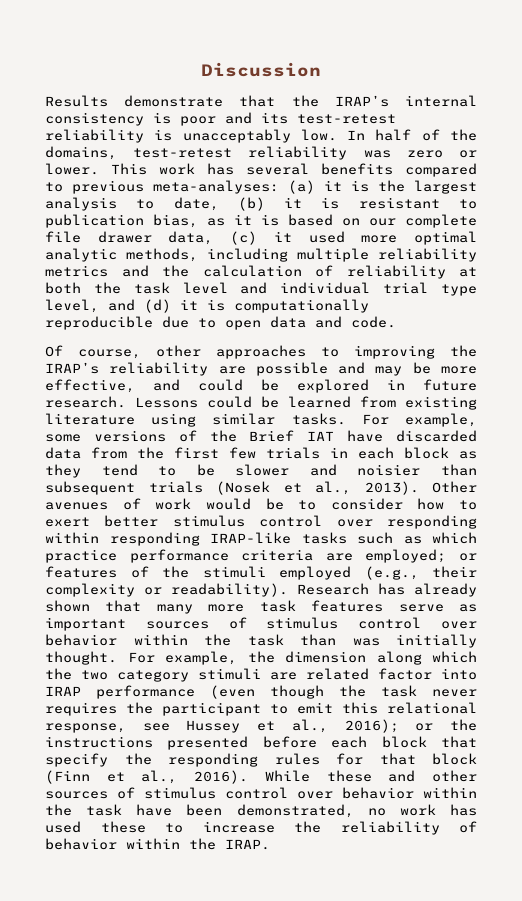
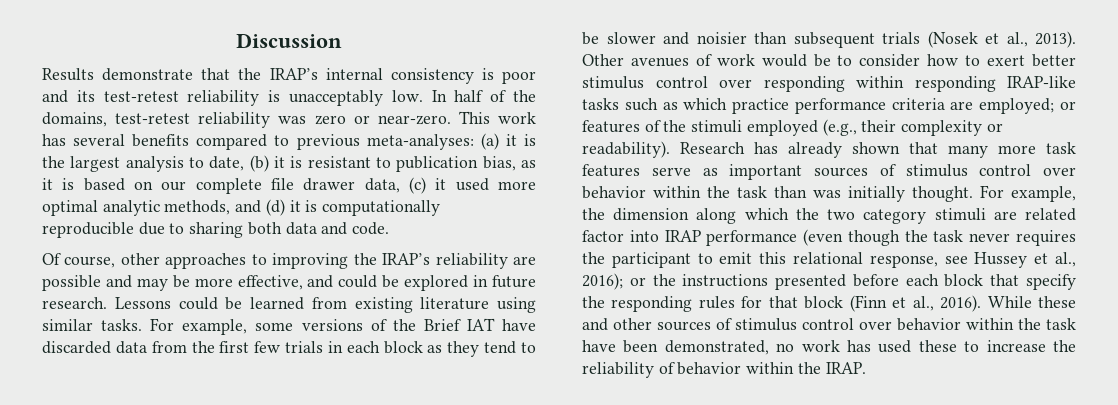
- In half of the domains, test-retest reliability was zero or lower.
+ In half of the domains, test-retest reliability was zero or near-zero.
- This work has several benefits compared to previous meta-analyses: (a) it is the largest analysis to date, (b) it is resistant to publication bias, as it is based on our complete file drawer data, (c) it used more optimal analytic methods, including multiple reliability metrics and the calculation of reliability at both the task level and individual trial type level, and (d) it is computationally reproducible due to open data and code.
+ This work has several benefits compared to previous meta-analyses: (a) it is the largest analysis to date, (b) it is resistant to publication bias, as it is based on our complete file drawer data, (c) it used more optimal analytic methods, and (d) it is computationally reproducible due to sharing both data and code.

